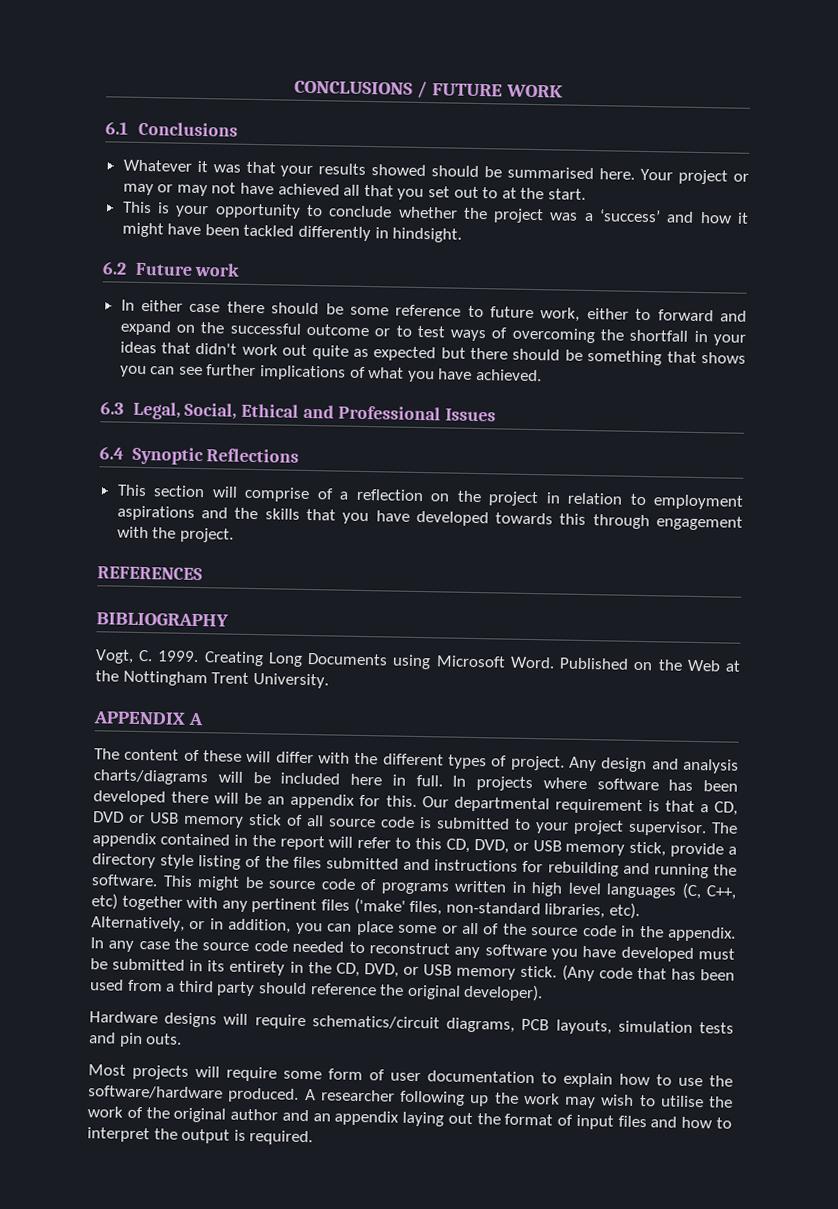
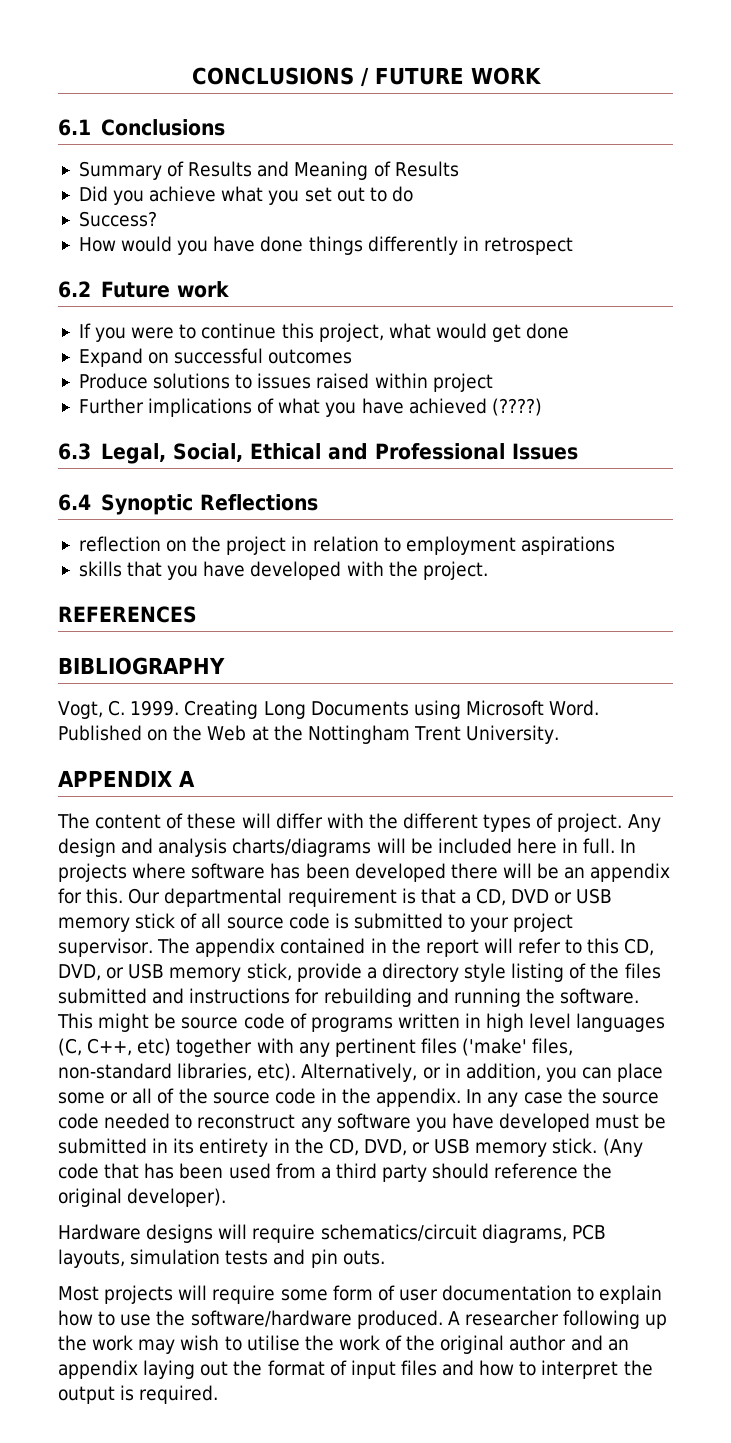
- Whatever it was that your results showed should be summarised here. Your project or may or may not have achieved all that you set out to at the start.
- This is your opportunity to conclude whether the project was a ‘success’ and how it might have been tackled differently in hindsight.
+ Summary of Results and Meaning of Results
+ Did you achieve what you set out to do
+ Success?
+ How would you have done things differently in retrospect
- In either case there should be some reference to future work, either to forward and expand on the successful outcome or to test ways of overcoming the shortfall in your ideas that didn't work out quite as expected but there should be something that shows you can see further implications of what you have achieved.
+ If you were to continue this project, what would get done
+ Expand on successful outcomes
+ Produce solutions to issues raised within project
+ Further implications of what you have achieved (????)
- This section will comprise of a reflection on the project in relation to employment aspirations and the skills that you have developed towards this through engagement with the project.
+ reflection on the project in relation to employment aspirations
+ skills that you have developed with the project.

